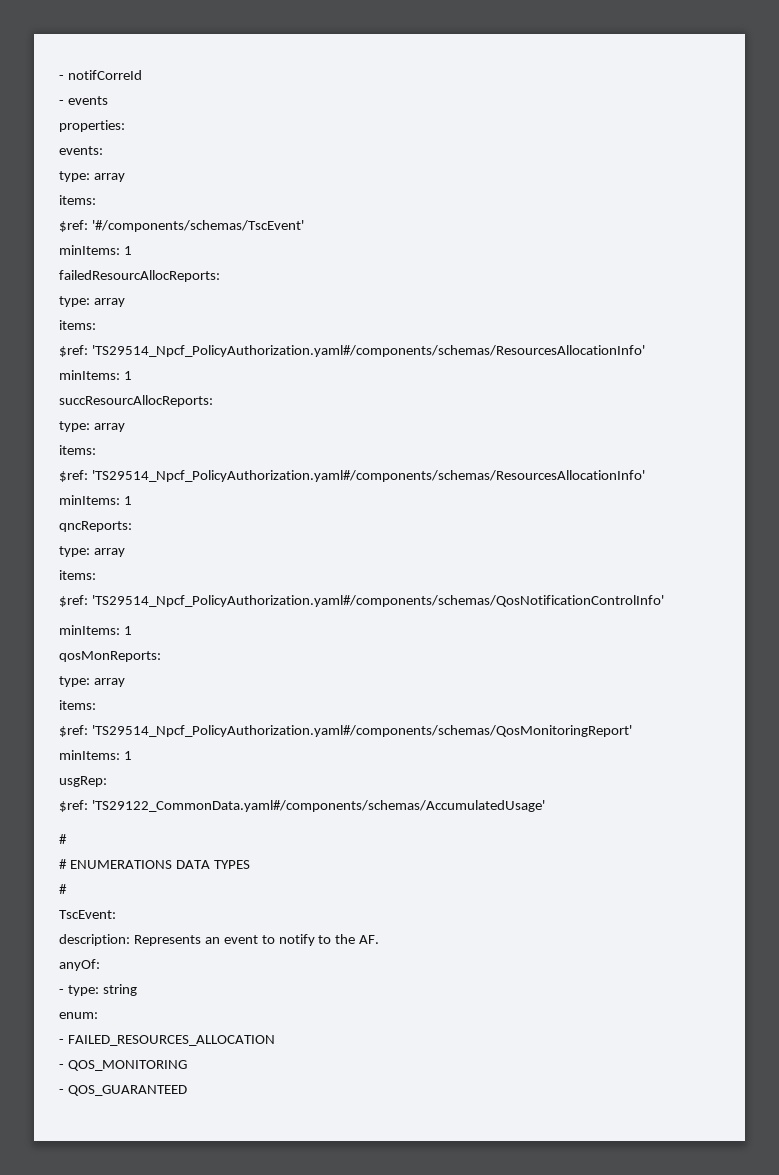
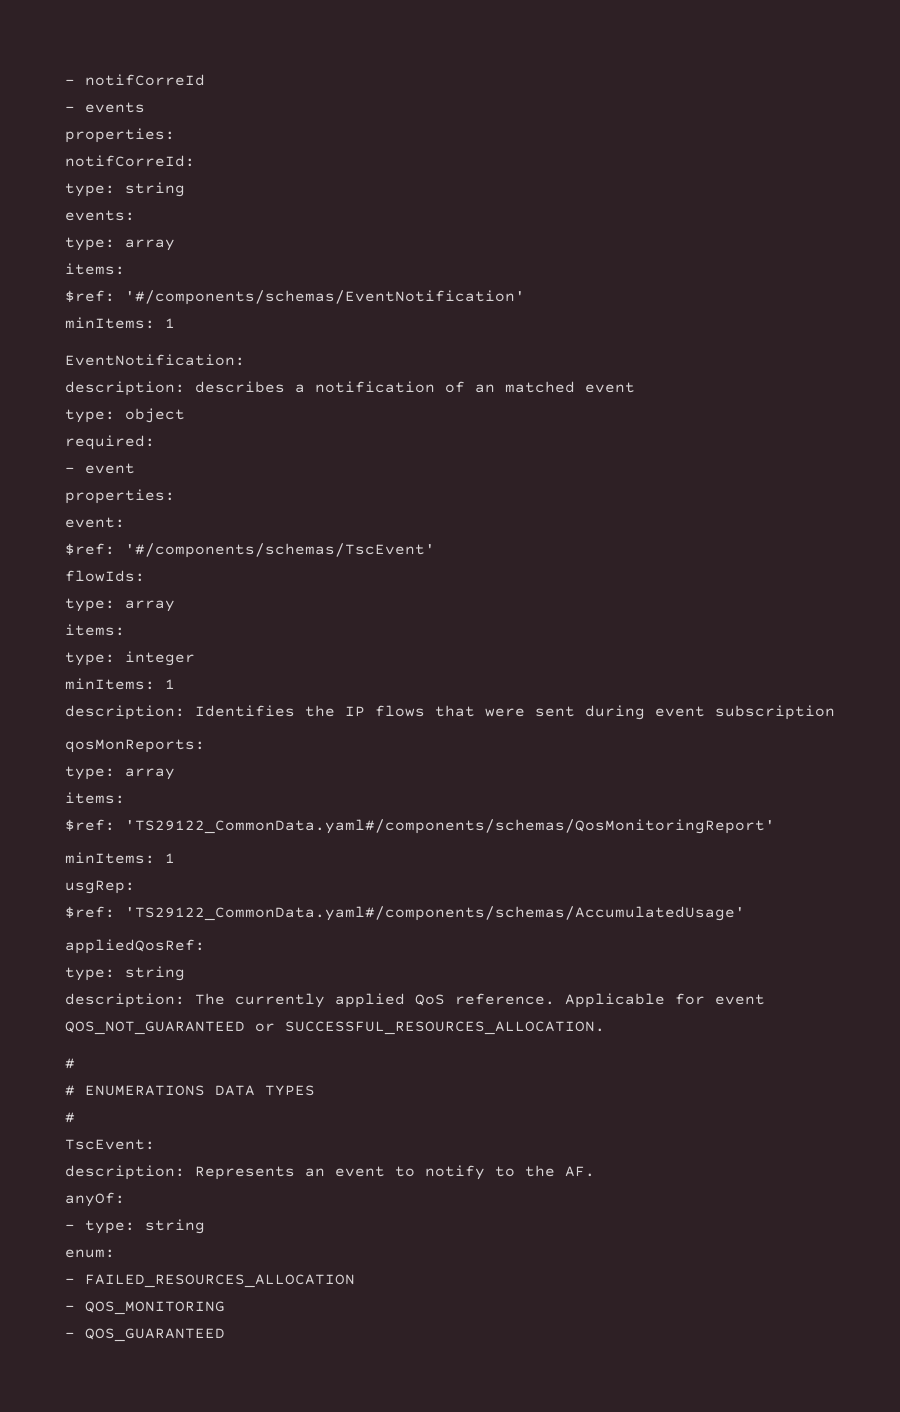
+ notifCorreId:
+ type: string
+ $ref: '#/components/schemas/EventNotification'
+ minItems: 1
+ EventNotification:
+ description: describes a notification of an matched event
+ type: object
+ required:
+ - event
+ properties:
+ event:
  $ref: '#/components/schemas/TscEvent'
- minItems: 1
- failedResourcAllocReports:
+ flowIds:
  type: array
  items:
- $ref: 'TS29514_Npcf_PolicyAuthorization.yaml#/components/schemas/ResourcesAllocationInfo'
+ type: integer
  minItems: 1
- succResourcAllocReports:
- type: array
- items:
- $ref: 'TS29514_Npcf_PolicyAuthorization.yaml#/components/schemas/ResourcesAllocationInfo'
- minItems: 1
- qncReports:
- type: array
- items:
- $ref: 'TS29514_Npcf_PolicyAuthorization.yaml#/components/schemas/QosNotificationControlInfo'
- minItems: 1
+ description: Identifies the IP flows that were sent during event subscription
- $ref: 'TS29514_Npcf_PolicyAuthorization.yaml#/components/schemas/QosMonitoringReport'
+ $ref: 'TS29122_CommonData.yaml#/components/schemas/QosMonitoringReport'
+ appliedQosRef:
+ type: string
+ description: The currently applied QoS reference. Applicable for event QOS_NOT_GUARANTEED or SUCCESSFUL_RESOURCES_ALLOCATION.

